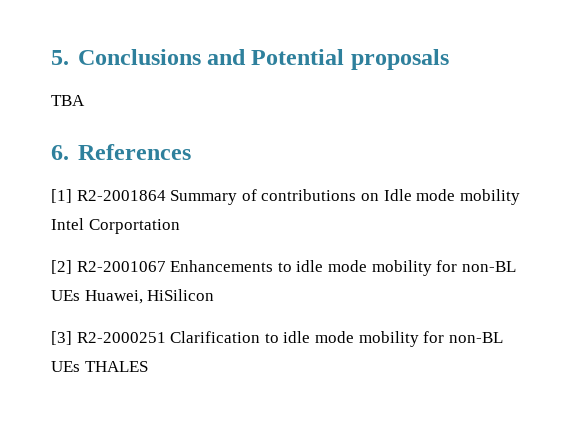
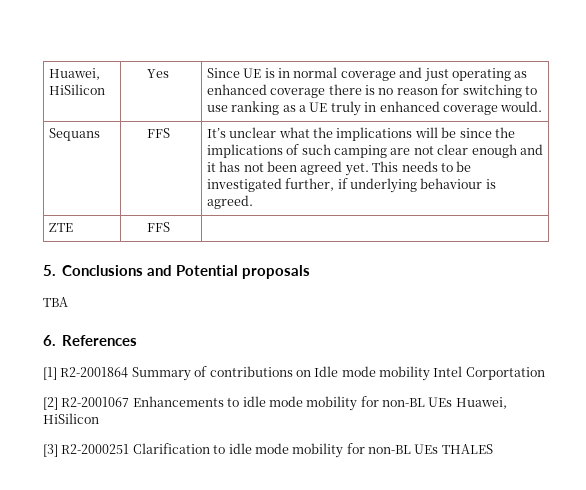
+ Huawei, HiSilicon | Yes | Since UE is in normal coverage and just operating as enhanced coverage there is no reason for switching to use ranking as a UE truly in enhanced coverage would.
+ Sequans | FFS | It’s unclear what the implications will be since the implications of such camping are not clear enough and it has not been agreed yet. This needs to be investigated further, if underlying behaviour is agreed.
+ ZTE | FFS |

